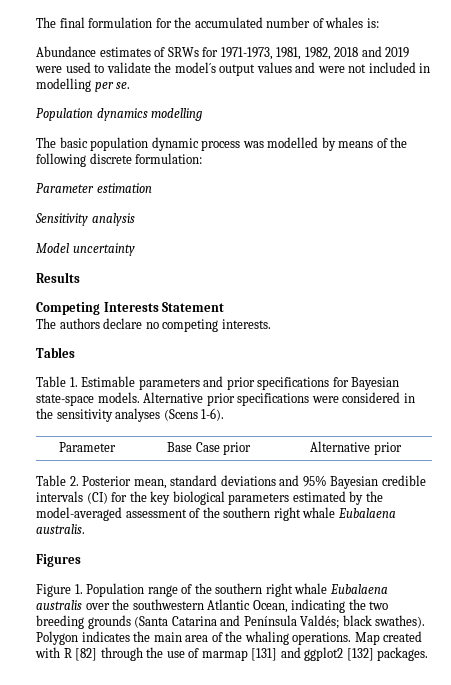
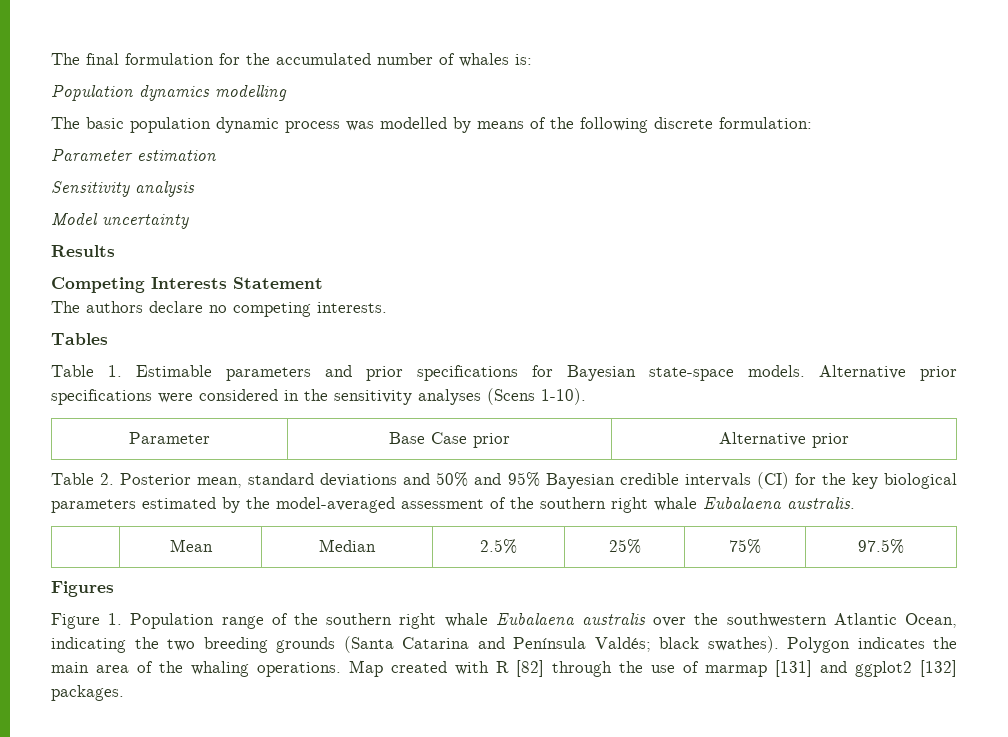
- Abundance estimates of SRWs for 1971-1973, 1981, 1982, 2018 and 2019 were used to validate the model´s output values and were not included in modelling per se.
- Alternative prior specifications were considered in the sensitivity analyses (Scens 1-6).
+ Alternative prior specifications were considered in the sensitivity analyses (Scens 1-10).
- Table 2. Posterior mean, standard deviations and 95% Bayesian credible intervals (CI) for the key biological parameters estimated by the model-averaged assessment of the southern right whale Eubalaena australis.
+ Table 2. Posterior mean, standard deviations and 50% and 95% Bayesian credible intervals (CI) for the key biological parameters estimated by the model-averaged assessment of the southern right whale Eubalaena australis.
+ | Mean | Median | 2.5% | 25% | 75% | 97.5%

